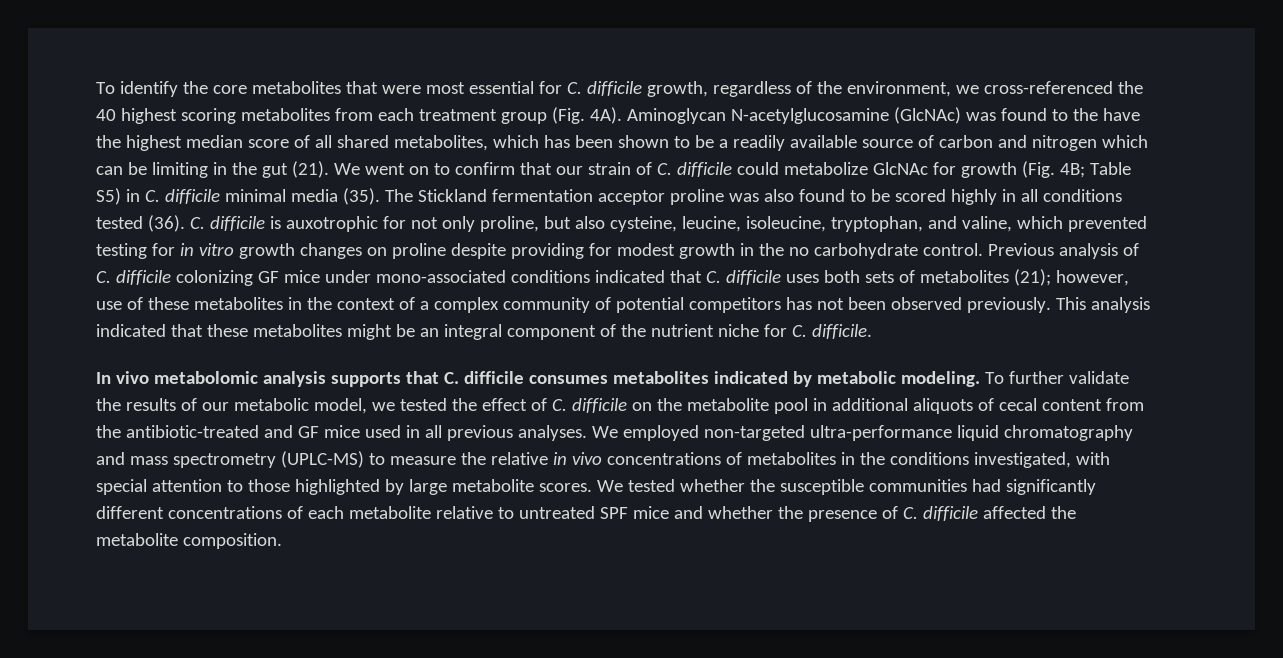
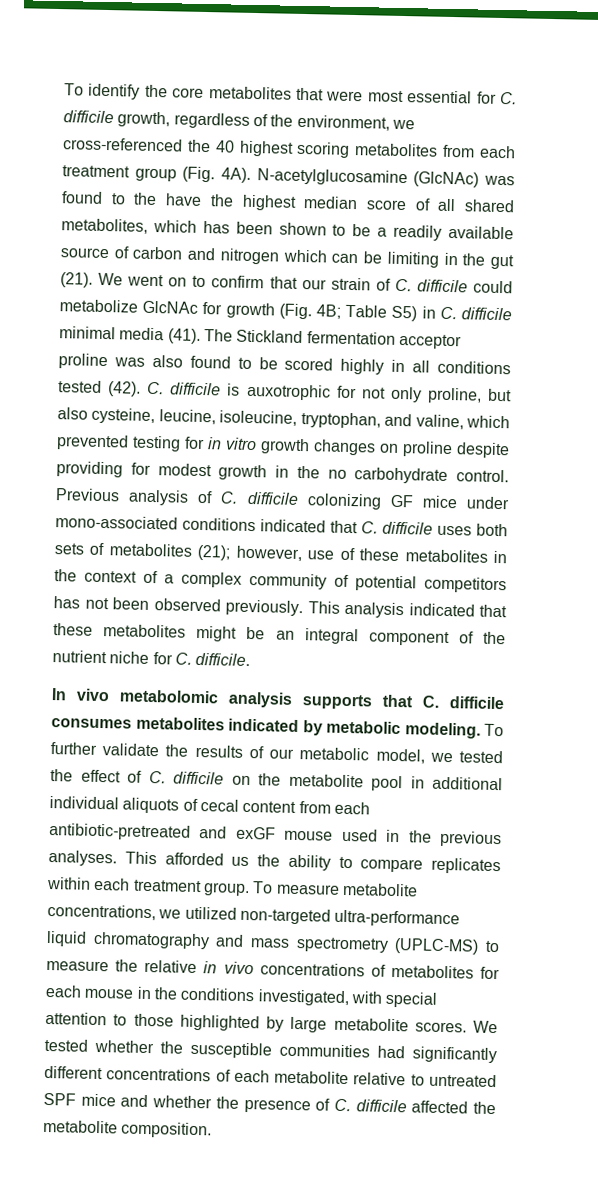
- Aminoglycan N-acetylglucosamine (GlcNAc) was found to the have the highest median score of all shared metabolites, which has been shown to be a readily available source of carbon and nitrogen which can be limiting in the gut (21).
+ N-acetylglucosamine (GlcNAc) was found to the have the highest median score of all shared metabolites, which has been shown to be a readily available source of carbon and nitrogen which can be limiting in the gut (21).
- We went on to confirm that our strain of C. difficile could metabolize GlcNAc for growth (Fig. 4B; Table S5) in C. difficile minimal media (35).
+ We went on to confirm that our strain of C. difficile could metabolize GlcNAc for growth (Fig. 4B; Table S5) in C. difficile minimal media (41).
- The Stickland fermentation acceptor proline was also found to be scored highly in all conditions tested (36).
+ The Stickland fermentation acceptor proline was also found to be scored highly in all conditions tested (42).
- To further validate the results of our metabolic model, we tested the effect of C. difficile on the metabolite pool in additional aliquots of cecal content from the antibiotic-treated and GF mice used in all previous analyses.
+ To further validate the results of our metabolic model, we tested the effect of C. difficile on the metabolite pool in additional individual aliquots of cecal content from each antibiotic-pretreated and exGF mouse used in the previous analyses.
- We employed non-targeted ultra-performance liquid chromatography and mass spectrometry (UPLC-MS) to measure the relative in vivo concentrations of metabolites in the conditions investigated, with special attention to those highlighted by large metabolite scores.
+ This afforded us the ability to compare replicates within each treatment group. To measure metabolite concentrations, we utilized non-targeted ultra-performance liquid chromatography and mass spectrometry (UPLC-MS) to measure the relative in vivo concentrations of metabolites for each mouse in the conditions investigated, with special attention to those highlighted by large metabolite scores.

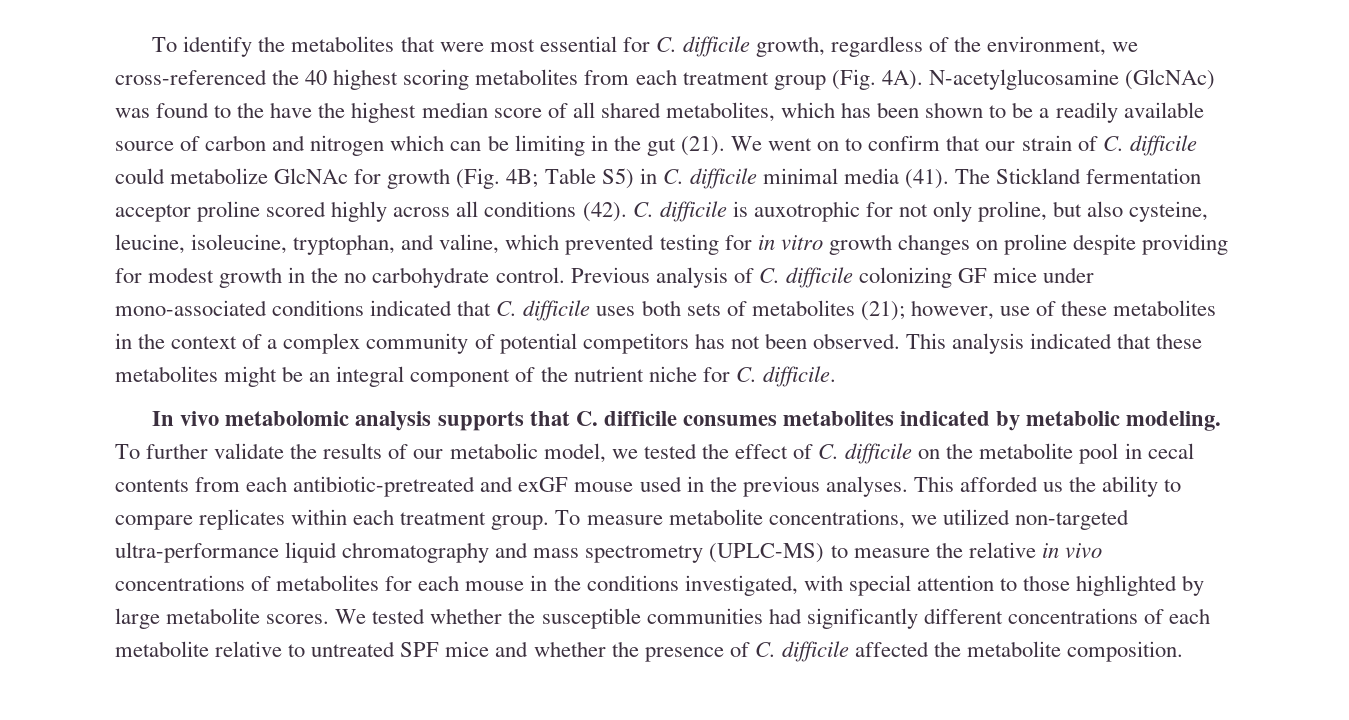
- To identify the core metabolites that were most essential for C. difficile growth, regardless of the environment, we cross-referenced the 40 highest scoring metabolites from each treatment group (Fig. 4A).
+ To identify the metabolites that were most essential for C. difficile growth, regardless of the environment, we cross-referenced the 40 highest scoring metabolites from each treatment group (Fig. 4A).
- The Stickland fermentation acceptor proline was also found to be scored highly in all conditions tested (42).
+ The Stickland fermentation acceptor proline scored highly across all conditions (42).
- Previous analysis of C. difficile colonizing GF mice under mono-associated conditions indicated that C. difficile uses both sets of metabolites (21); however, use of these metabolites in the context of a complex community of potential competitors has not been observed previously.
+ Previous analysis of C. difficile colonizing GF mice under mono-associated conditions indicated that C. difficile uses both sets of metabolites (21); however, use of these metabolites in the context of a complex community of potential competitors has not been observed.
- To further validate the results of our metabolic model, we tested the effect of C. difficile on the metabolite pool in additional individual aliquots of cecal content from each antibiotic-pretreated and exGF mouse used in the previous analyses.
+ To further validate the results of our metabolic model, we tested the effect of C. difficile on the metabolite pool in cecal contents from each antibiotic-pretreated and exGF mouse used in the previous analyses.

